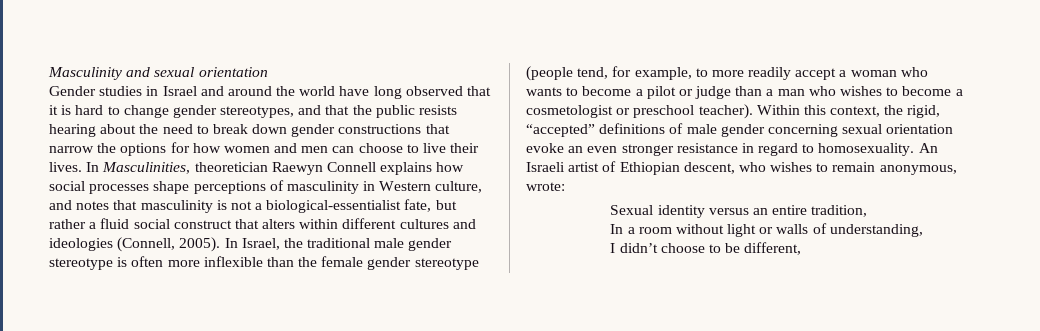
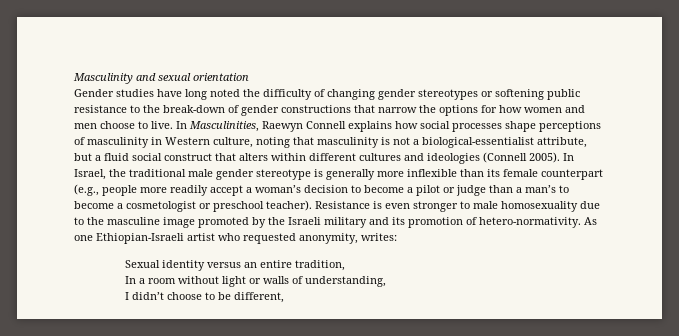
- Gender studies in Israel and around the world have long observed that it is hard to change gender stereotypes, and that the public resists hearing about the need to break down gender constructions that narrow the options for how women and men can choose to live their lives.
+ Gender studies have long noted the difficulty of changing gender stereotypes or softening public resistance to the break-down of gender constructions that narrow the options for how women and men choose to live.
- In Masculinities, theoretician Raewyn Connell explains how social processes shape perceptions of masculinity in Western culture, and notes that masculinity is not a biological-essentialist fate, but rather a fluid social construct that alters within different cultures and ideologies (Connell, 2005).
+ In Masculinities, Raewyn Connell explains how social processes shape perceptions of masculinity in Western culture, noting that masculinity is not a biological-essentialist attribute, but a fluid social construct that alters within different cultures and ideologies (Connell 2005).
- In Israel, the traditional male gender stereotype is often more inflexible than the female gender stereotype (people tend, for example, to more readily accept a woman who wants to become a pilot or judge than a man who wishes to become a cosmetologist or preschool teacher).
+ In Israel, the traditional male gender stereotype is generally more inflexible than its female counterpart (e.g., people more readily accept a woman’s decision to become a pilot or judge than a man’s to become a cosmetologist or preschool teacher).
- Within this context, the rigid, “accepted” definitions of male gender concerning sexual orientation evoke an even stronger resistance in regard to homosexuality. An Israeli artist of Ethiopian descent, who wishes to remain anonymous, wrote:
+ Resistance is even stronger to male homosexuality due to the masculine image promoted by the Israeli military and its promotion of hetero-normativity. As one Ethiopian-Israeli artist who requested anonymity, writes:

